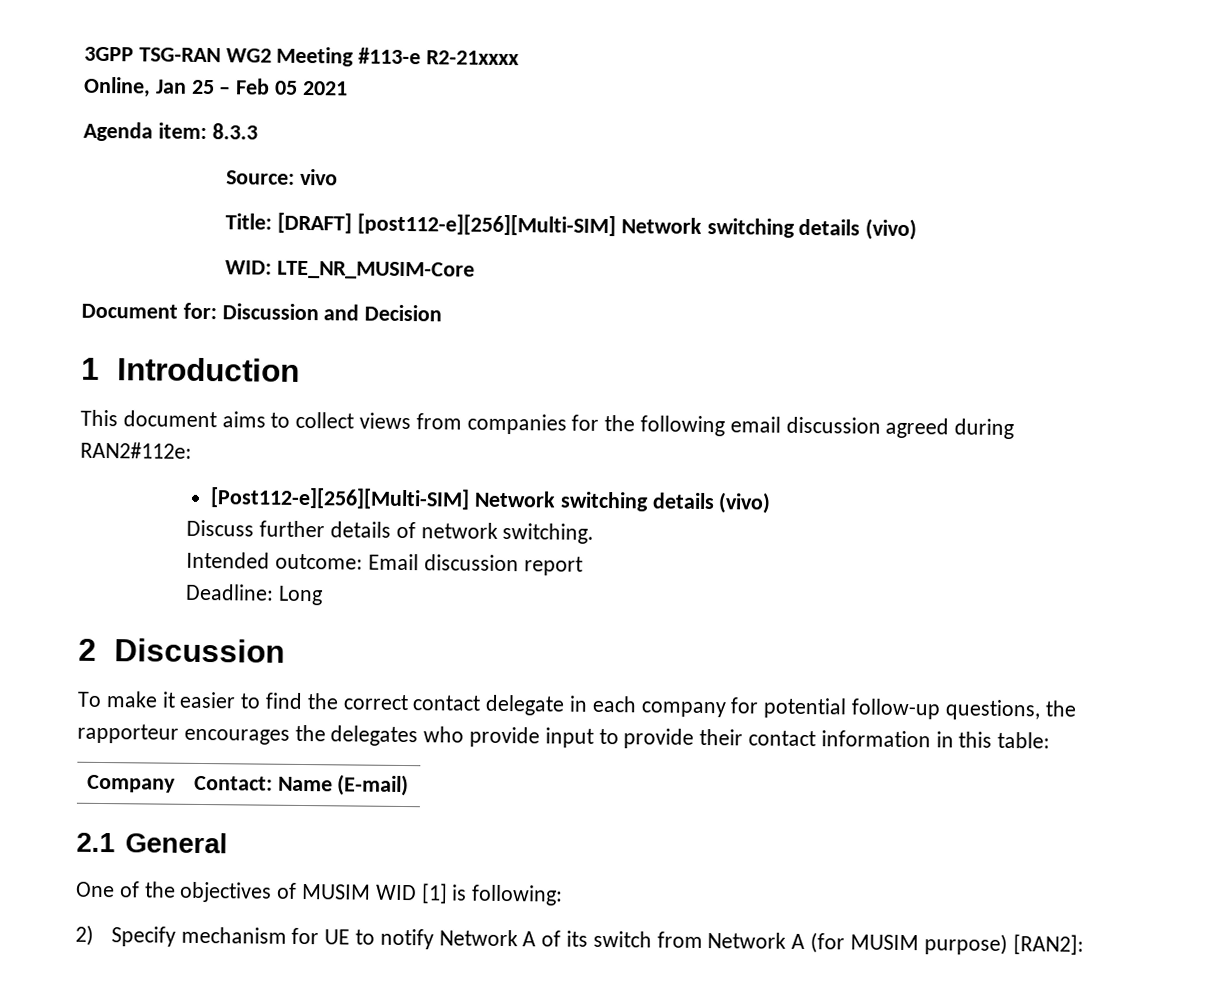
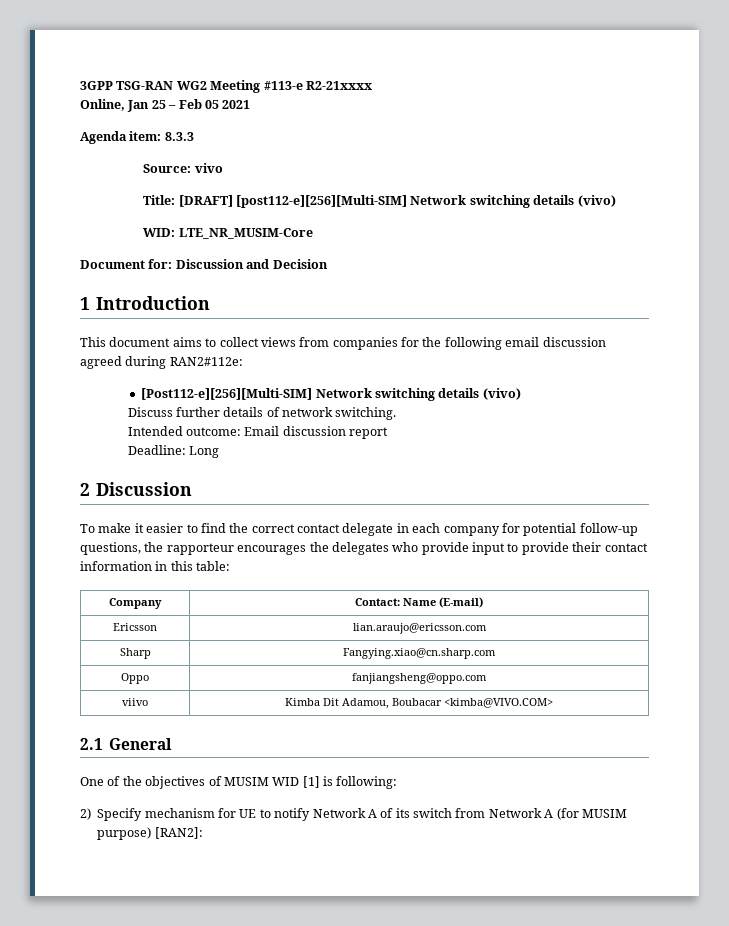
+ Ericsson | lian.araujo@ericsson.com
+ Sharp | Fangying.xiao@cn.sharp.com
+ Oppo | fanjiangsheng@oppo.com
+ viivo | Kimba Dit Adamou, Boubacar <kimba@VIVO.COM>

